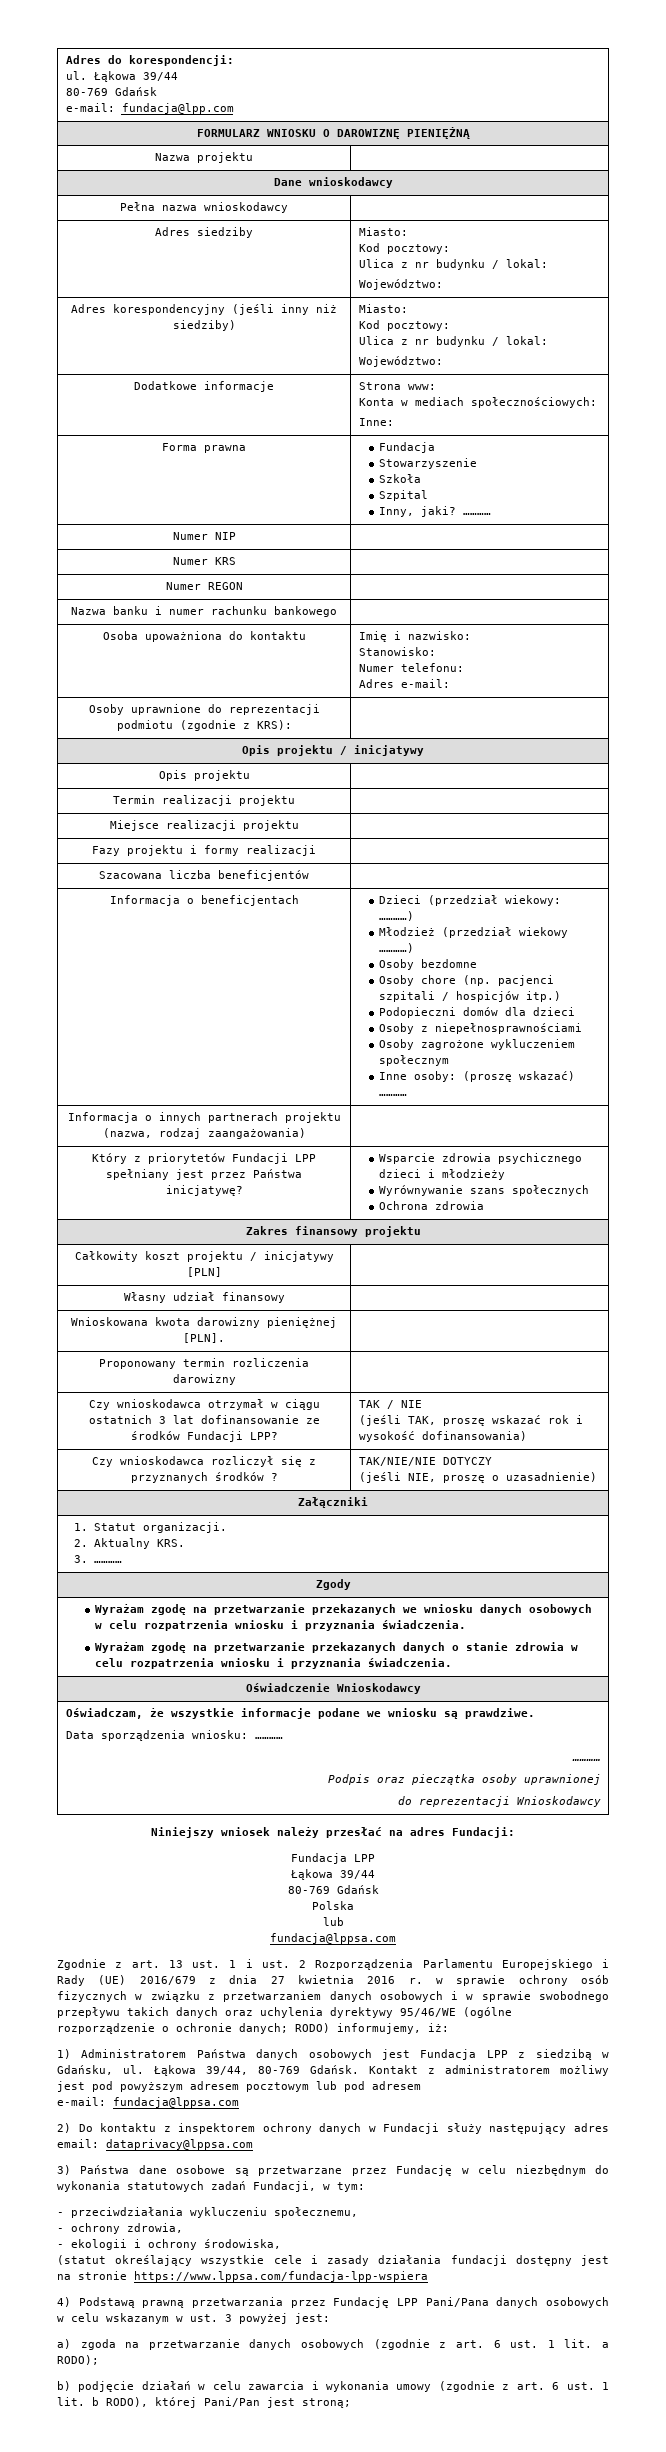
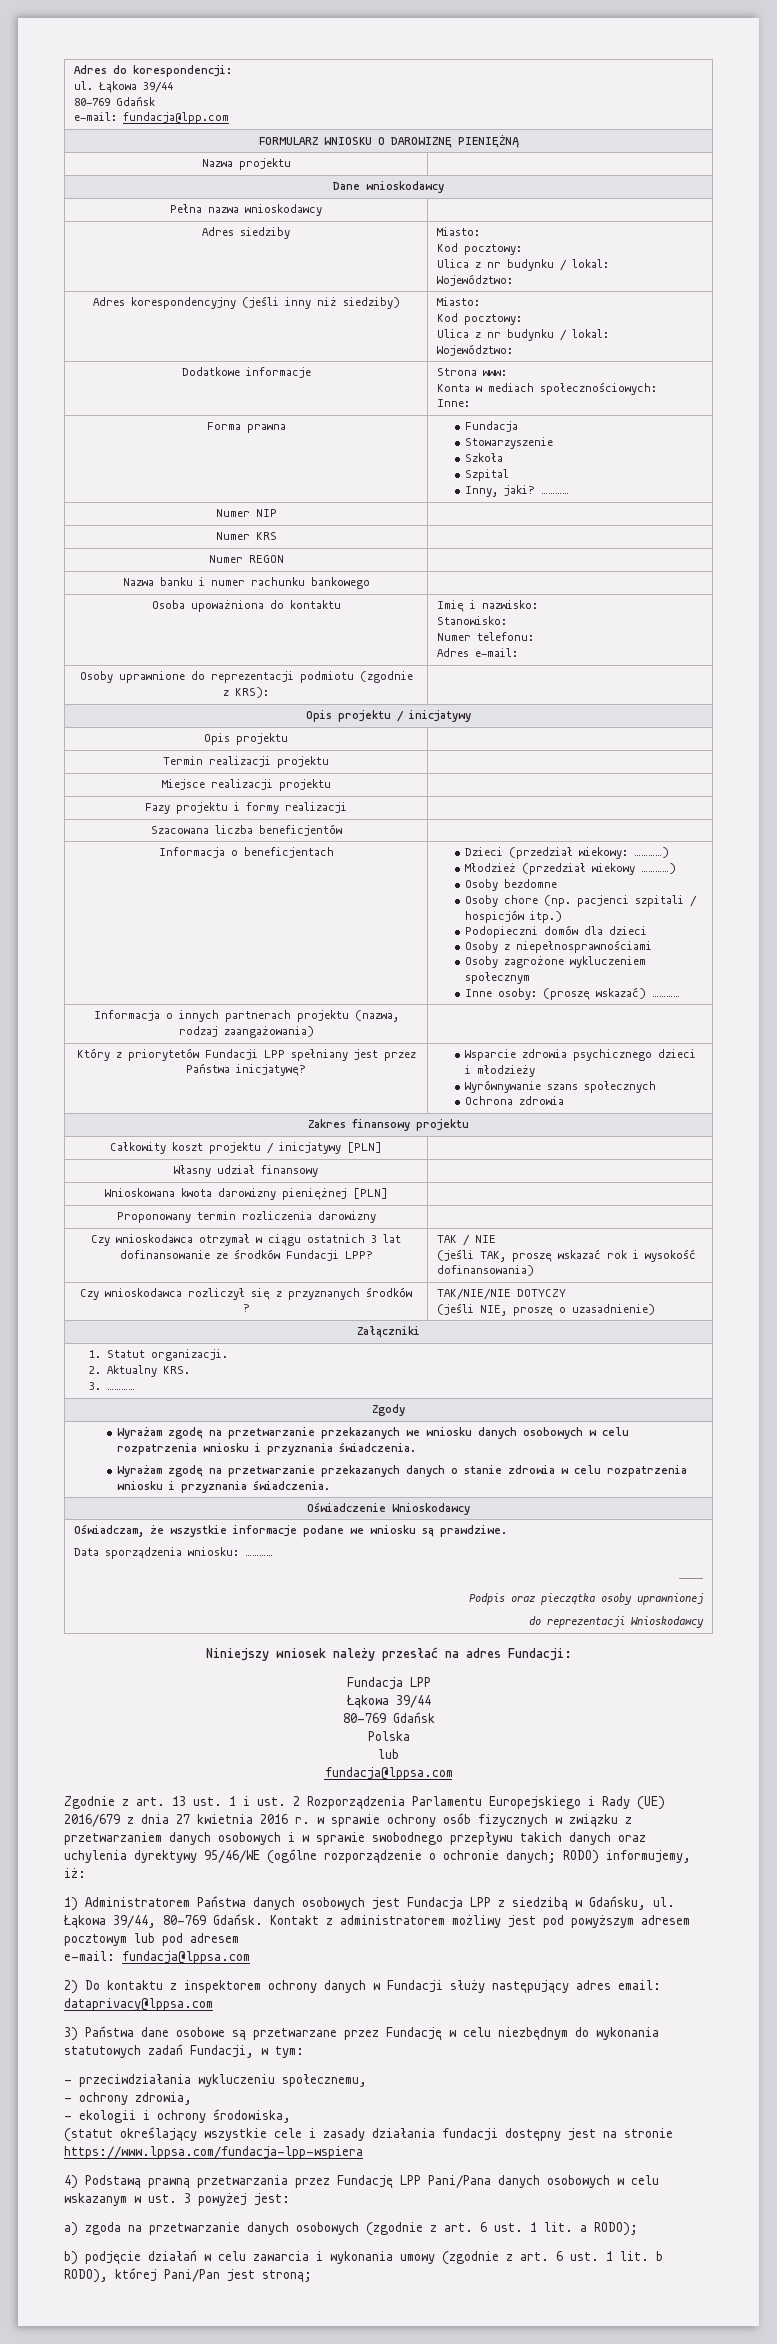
- Wnioskowana kwota darowizny pieniężnej [PLN]. |
+ Wnioskowana kwota darowizny pieniężnej [PLN] |

